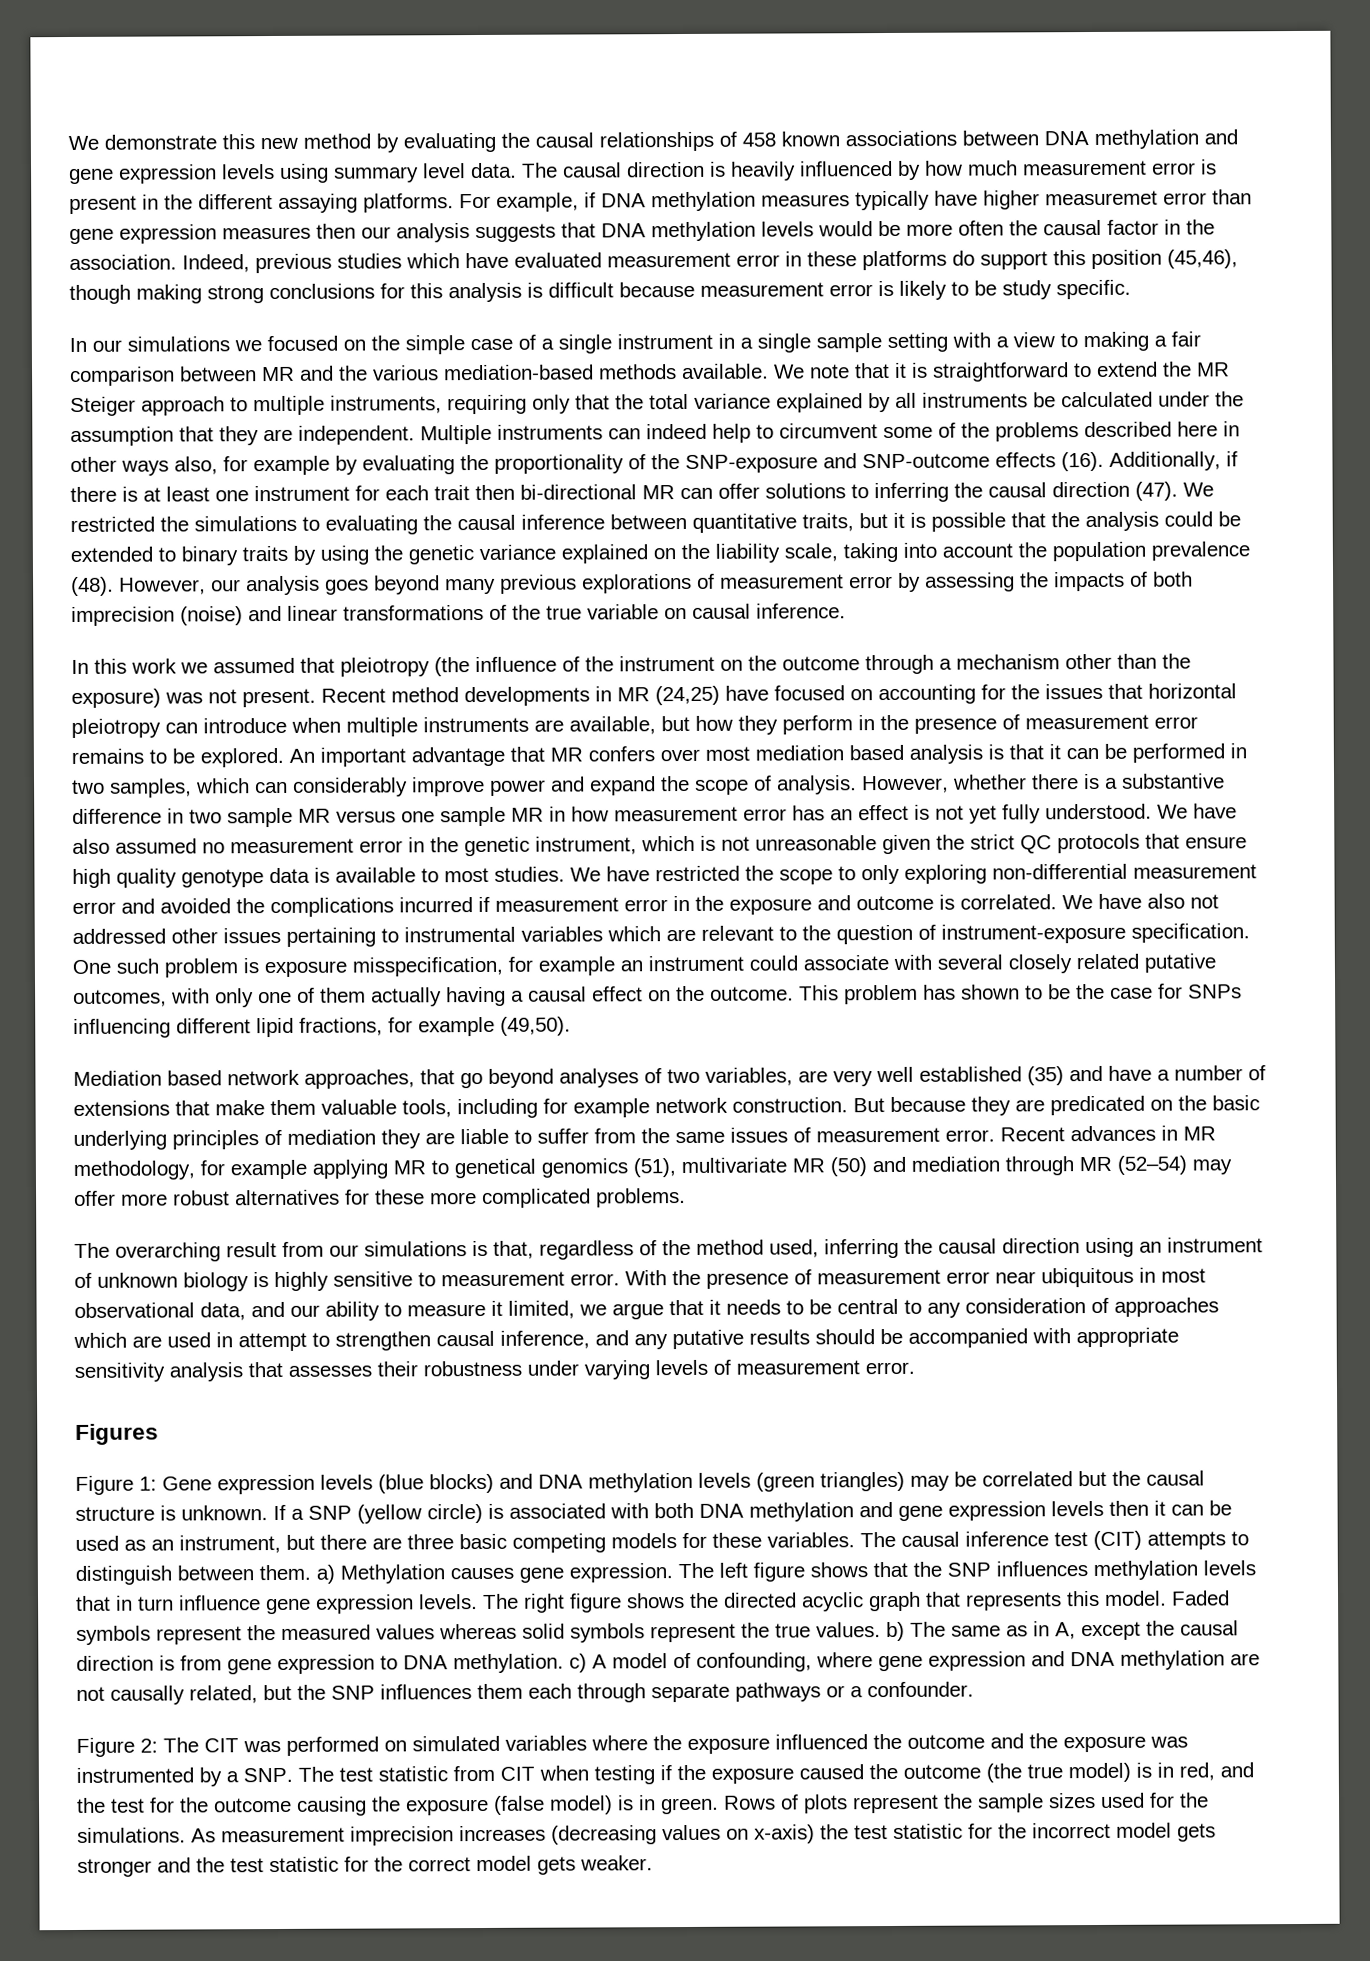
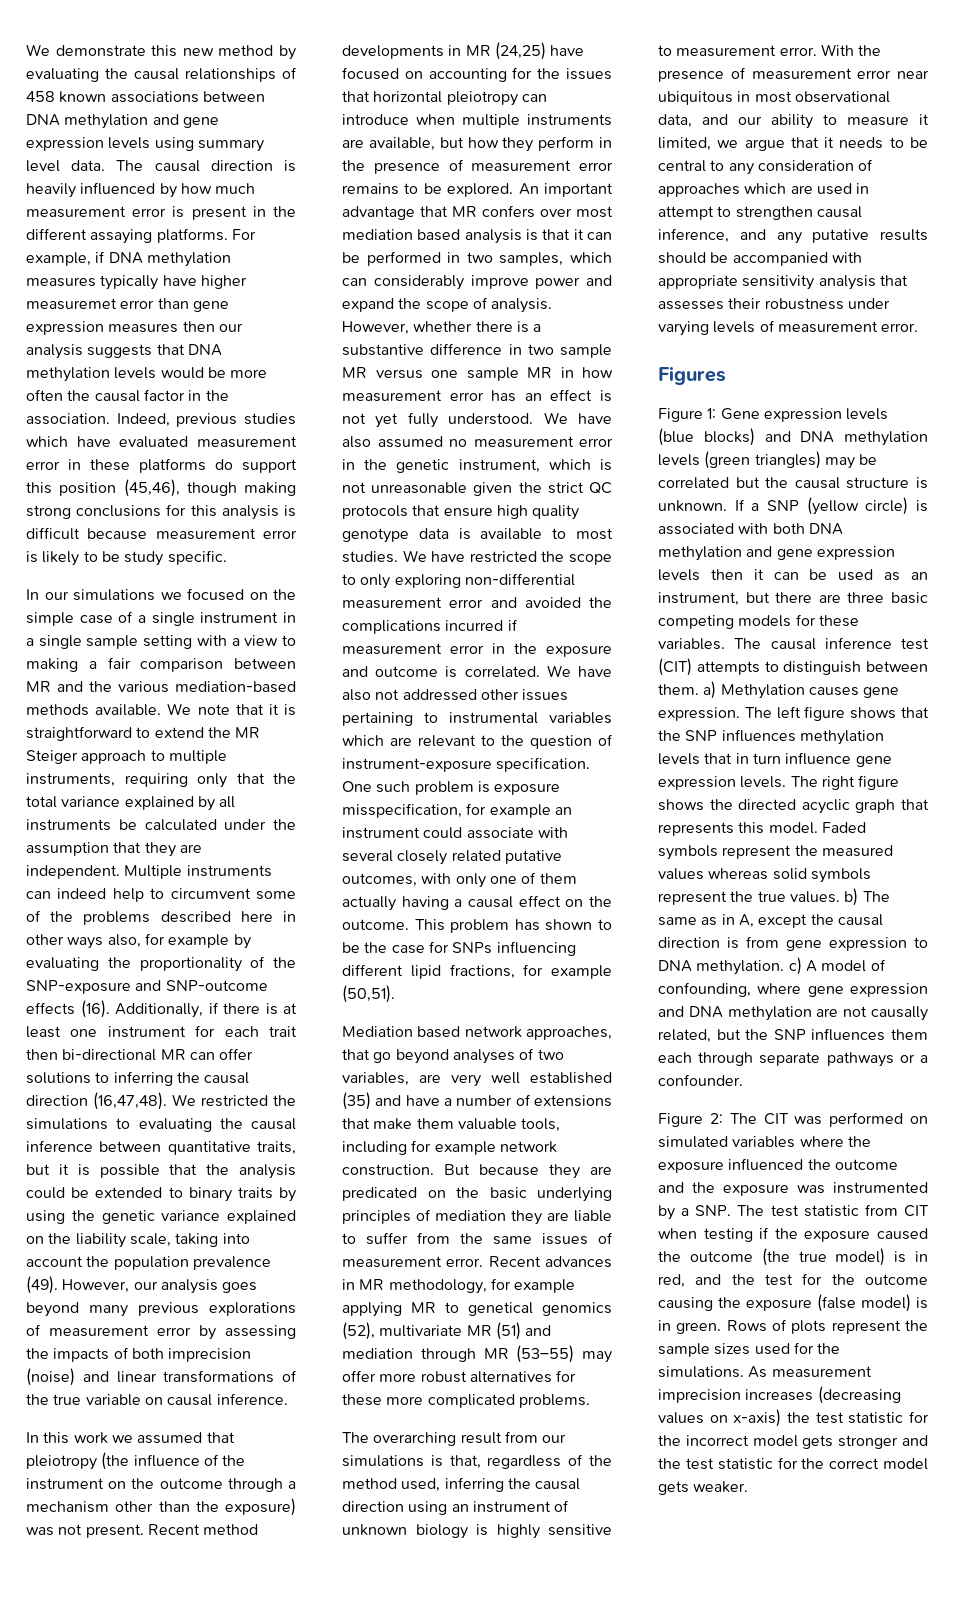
- Additionally, if there is at least one instrument for each trait then bi-directional MR can offer solutions to inferring the causal direction (47).
+ Additionally, if there is at least one instrument for each trait then bi-directional MR can offer solutions to inferring the causal direction (16,47,48).
- We restricted the simulations to evaluating the causal inference between quantitative traits, but it is possible that the analysis could be extended to binary traits by using the genetic variance explained on the liability scale, taking into account the population prevalence (48).
+ We restricted the simulations to evaluating the causal inference between quantitative traits, but it is possible that the analysis could be extended to binary traits by using the genetic variance explained on the liability scale, taking into account the population prevalence (49).
- This problem has shown to be the case for SNPs influencing different lipid fractions, for example (49,50).
+ This problem has shown to be the case for SNPs influencing different lipid fractions, for example (50,51).
- Recent advances in MR methodology, for example applying MR to genetical genomics (51), multivariate MR (50) and mediation through MR (52–54) may offer more robust alternatives for these more complicated problems.
+ Recent advances in MR methodology, for example applying MR to genetical genomics (52), multivariate MR (51) and mediation through MR (53–55) may offer more robust alternatives for these more complicated problems.

